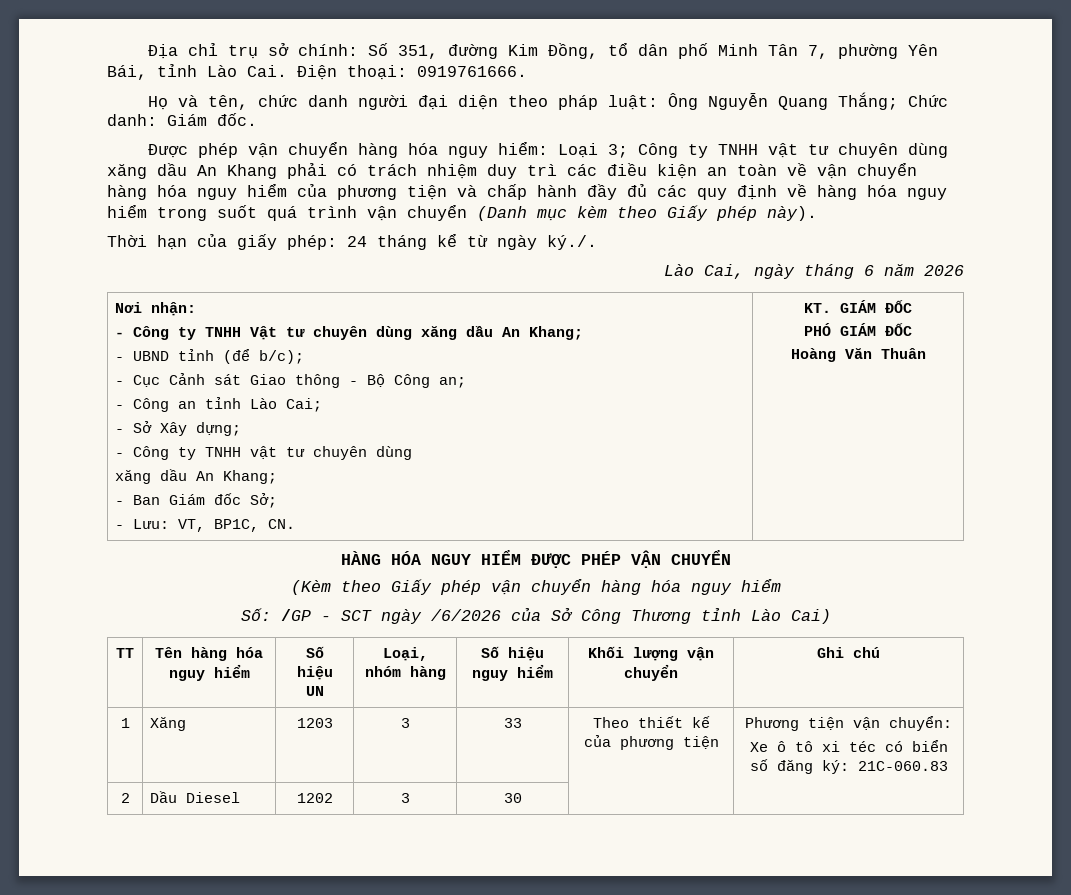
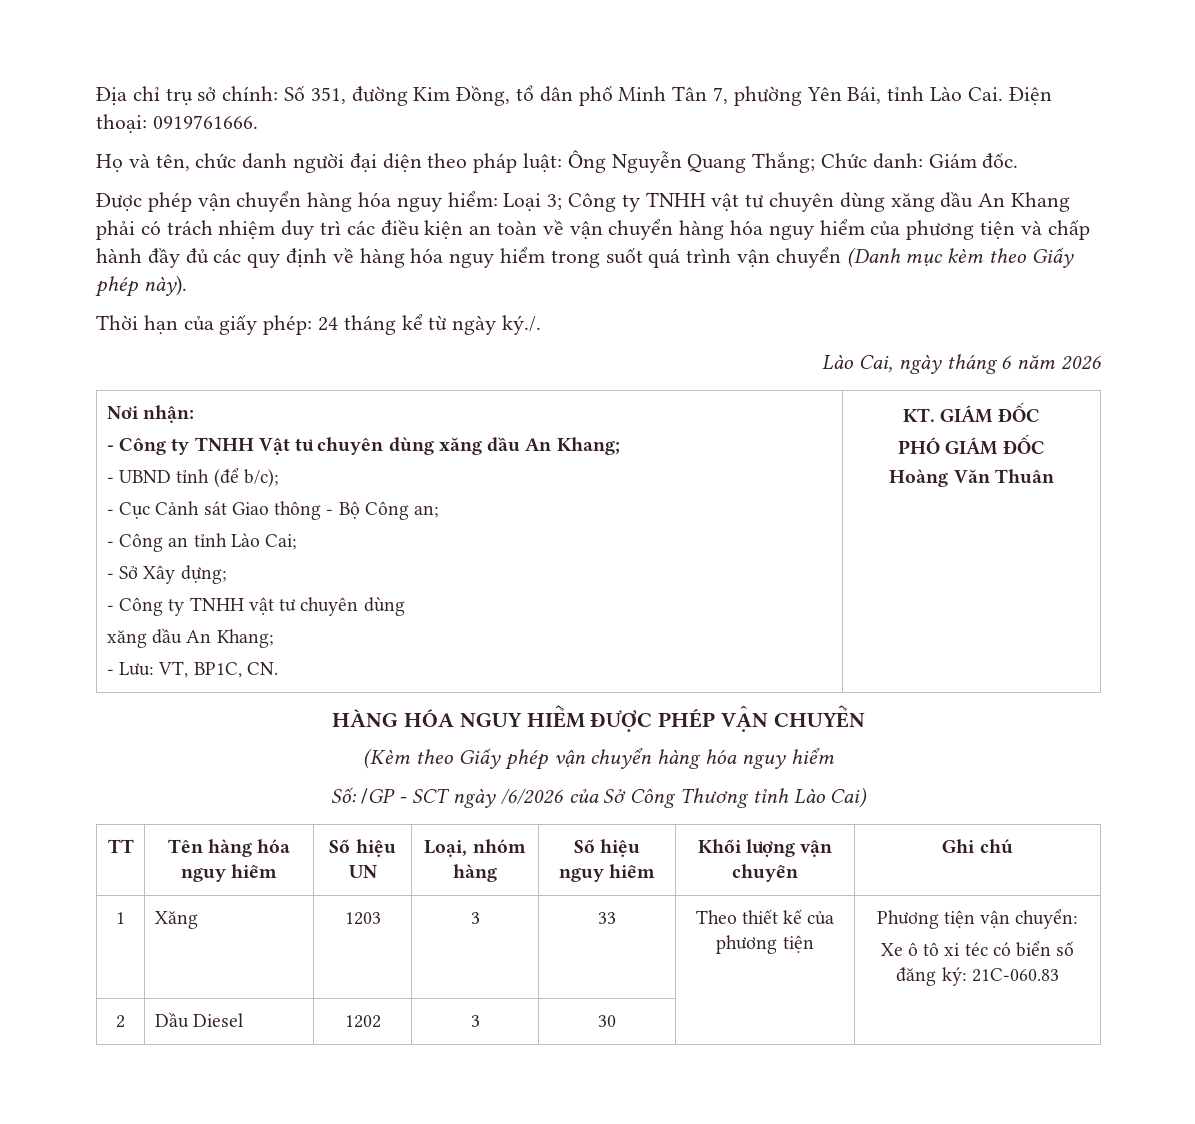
- - Ban Giám đốc Sở;

